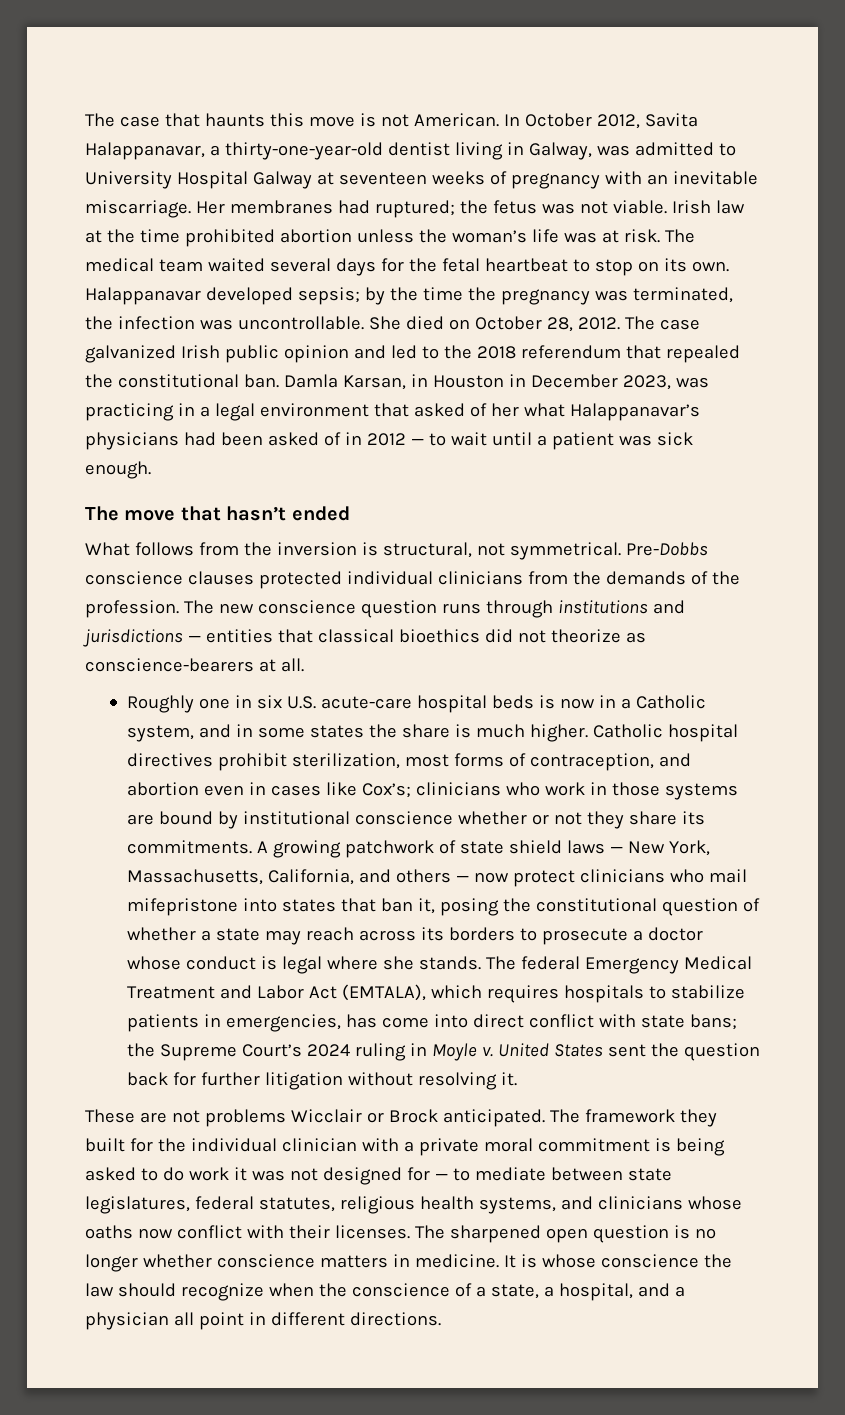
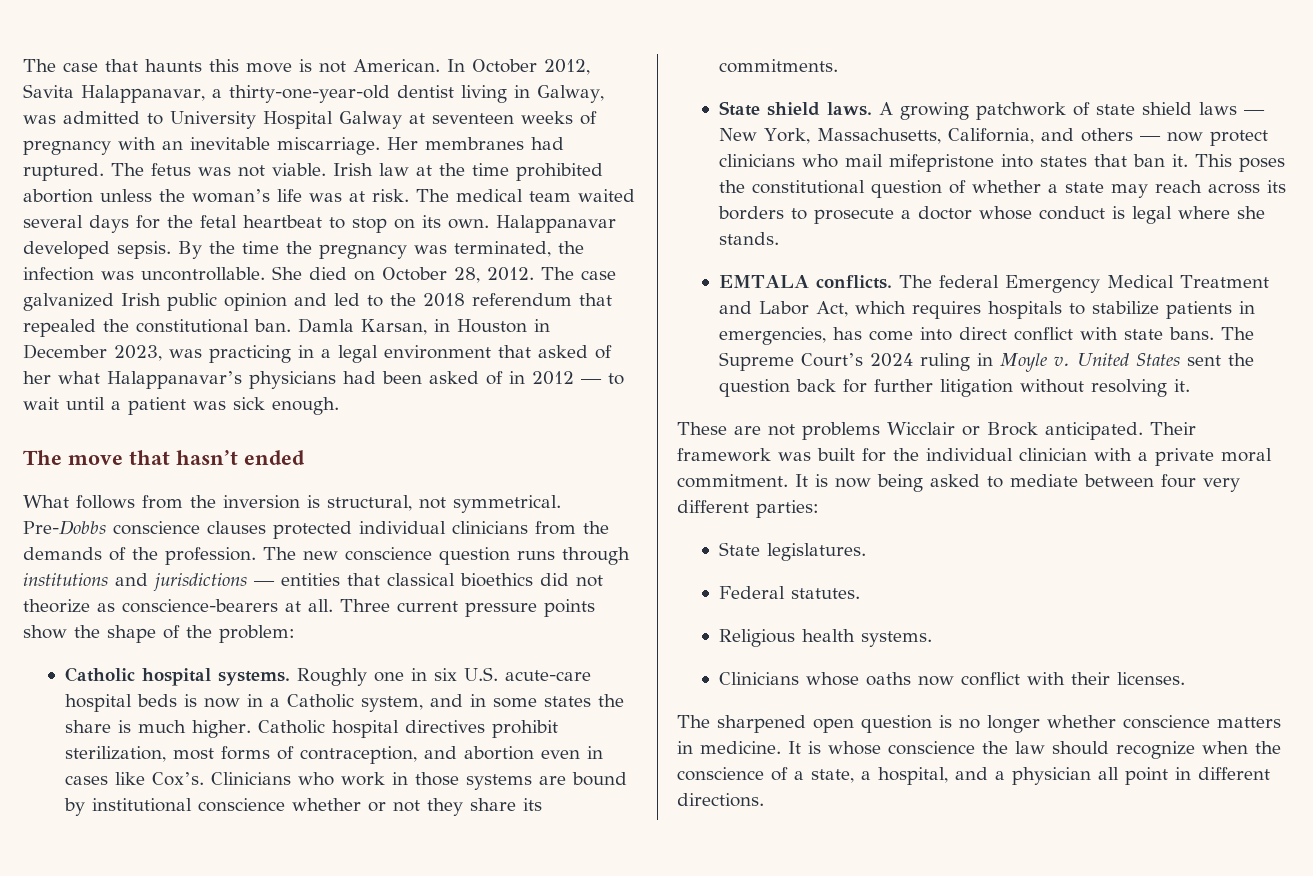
- Her membranes had ruptured; the fetus was not viable.
+ Her membranes had ruptured. The fetus was not viable.
- Halappanavar developed sepsis; by the time the pregnancy was terminated, the infection was uncontrollable.
+ Halappanavar developed sepsis. By the time the pregnancy was terminated, the infection was uncontrollable.
- The new conscience question runs through institutions and jurisdictions — entities that classical bioethics did not theorize as conscience-bearers at all.
- Roughly one in six U.S. acute-care hospital beds is now in a Catholic system, and in some states the share is much higher.
+ The new conscience question runs through institutions and jurisdictions — entities that classical bioethics did not theorize as conscience-bearers at all. Three current pressure points show the shape of the problem:
+ Catholic hospital systems. Roughly one in six U.S. acute-care hospital beds is now in a Catholic system, and in some states the share is much higher.
- Catholic hospital directives prohibit sterilization, most forms of contraception, and abortion even in cases like Cox’s; clinicians who work in those systems are bound by institutional conscience whether or not they share its commitments.
+ Catholic hospital directives prohibit sterilization, most forms of contraception, and abortion even in cases like Cox’s. Clinicians who work in those systems are bound by institutional conscience whether or not they share its commitments.
+ State shield laws.
- A growing patchwork of state shield laws — New York, Massachusetts, California, and others — now protect clinicians who mail mifepristone into states that ban it, posing the constitutional question of whether a state may reach across its borders to prosecute a doctor whose conduct is legal where she stands.
+ A growing patchwork of state shield laws — New York, Massachusetts, California, and others — now protect clinicians who mail mifepristone into states that ban it. This poses the constitutional question of whether a state may reach across its borders to prosecute a doctor whose conduct is legal where she stands.
+ EMTALA conflicts.
- The federal Emergency Medical Treatment and Labor Act (EMTALA), which requires hospitals to stabilize patients in emergencies, has come into direct conflict with state bans; the Supreme Court’s 2024 ruling in Moyle v.
+ The federal Emergency Medical Treatment and Labor Act, which requires hospitals to stabilize patients in emergencies, has come into direct conflict with state bans. The Supreme Court’s 2024 ruling in Moyle v.
- The framework they built for the individual clinician with a private moral commitment is being asked to do work it was not designed for — to mediate between state legislatures, federal statutes, religious health systems, and clinicians whose oaths now conflict with their licenses. The sharpened open question is no longer whether conscience matters in medicine.
+ Their framework was built for the individual clinician with a private moral commitment. It is now being asked to mediate between four very different parties:
+ State legislatures.
+ Federal statutes.
+ Religious health systems.
+ Clinicians whose oaths now conflict with their licenses.
+ The sharpened open question is no longer whether conscience matters in medicine.

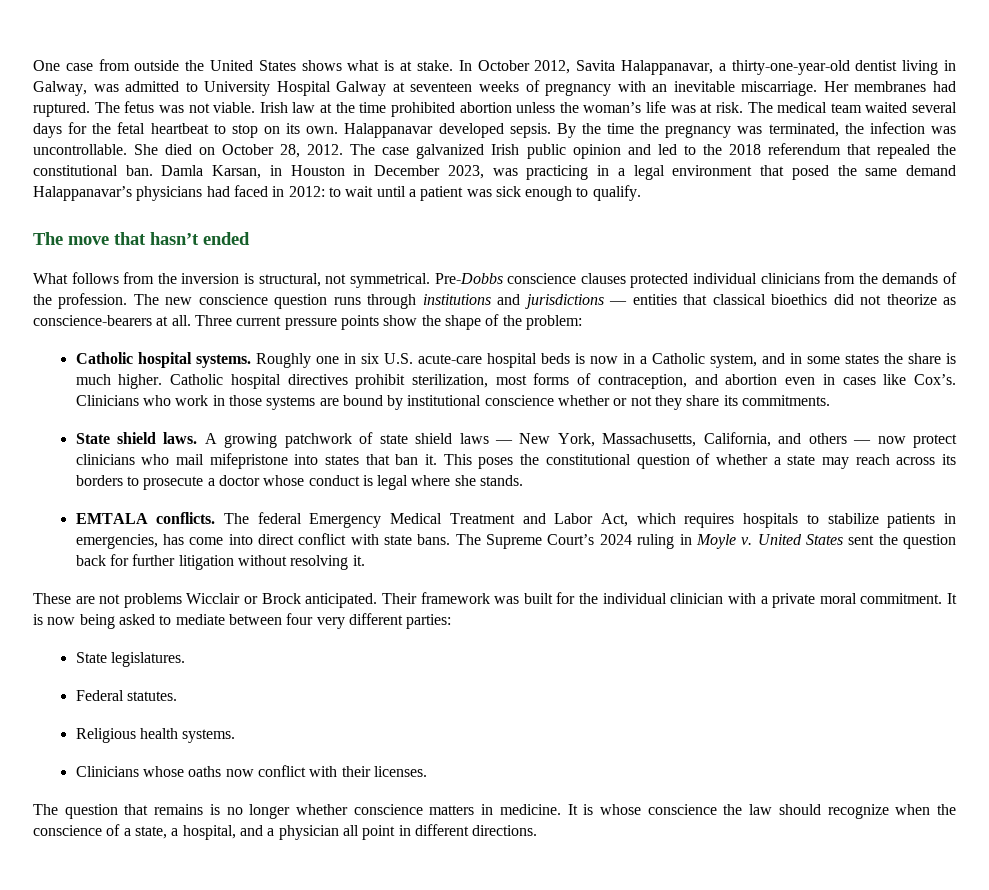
- The case that haunts this move is not American.
+ One case from outside the United States shows what is at stake.
- Damla Karsan, in Houston in December 2023, was practicing in a legal environment that asked of her what Halappanavar’s physicians had been asked of in 2012 — to wait until a patient was sick enough.
+ Damla Karsan, in Houston in December 2023, was practicing in a legal environment that posed the same demand Halappanavar’s physicians had faced in 2012: to wait until a patient was sick enough to qualify.
- The sharpened open question is no longer whether conscience matters in medicine.
+ The question that remains is no longer whether conscience matters in medicine.

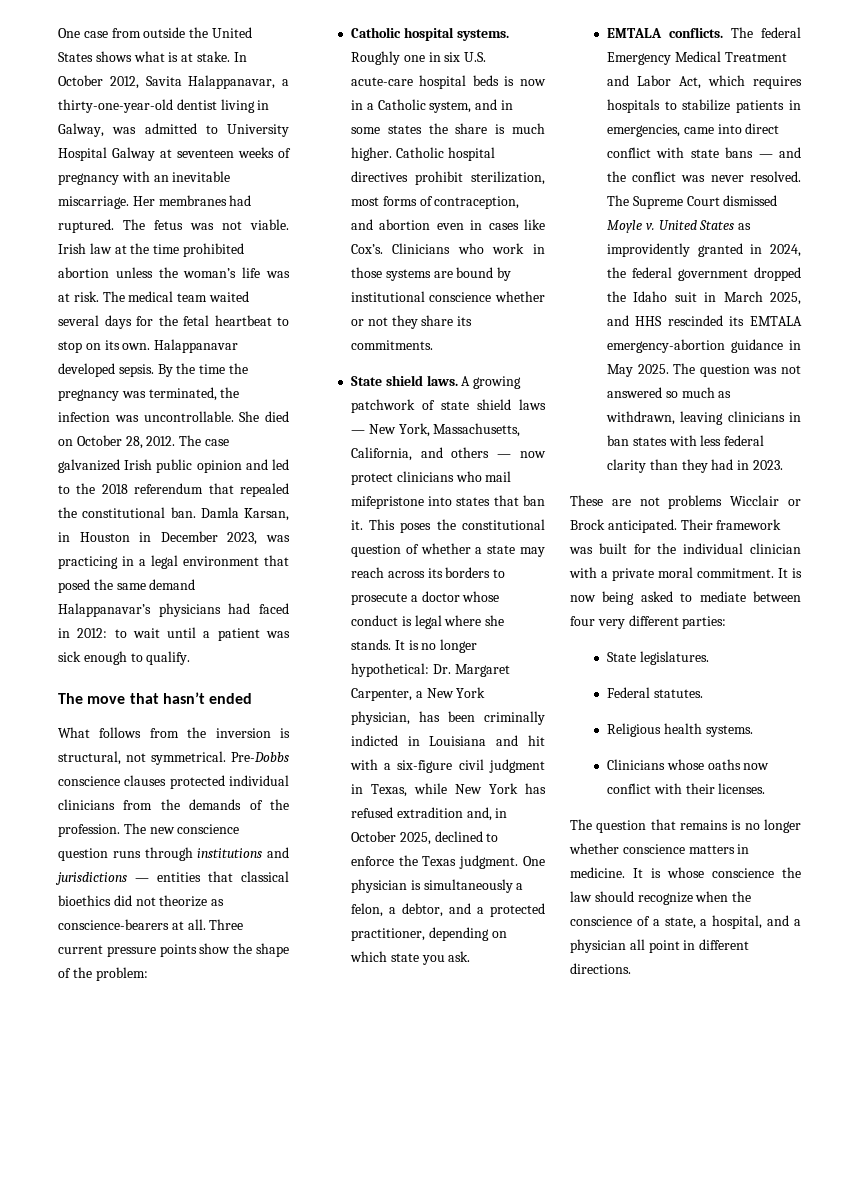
+ It is no longer hypothetical: Dr. Margaret Carpenter, a New York physician, has been criminally indicted in Louisiana and hit with a six-figure civil judgment in Texas, while New York has refused extradition and, in October 2025, declined to enforce the Texas judgment. One physician is simultaneously a felon, a debtor, and a protected practitioner, depending on which state you ask.
- The federal Emergency Medical Treatment and Labor Act, which requires hospitals to stabilize patients in emergencies, has come into direct conflict with state bans. The Supreme Court’s 2024 ruling in Moyle v. United States sent the question back for further litigation without resolving it.
+ The federal Emergency Medical Treatment and Labor Act, which requires hospitals to stabilize patients in emergencies, came into direct conflict with state bans — and the conflict was never resolved. The Supreme Court dismissed Moyle v. United States as improvidently granted in 2024, the federal government dropped the Idaho suit in March 2025, and HHS rescinded its EMTALA emergency-abortion guidance in May 2025. The question was not answered so much as withdrawn, leaving clinicians in ban states with less federal clarity than they had in 2023.

